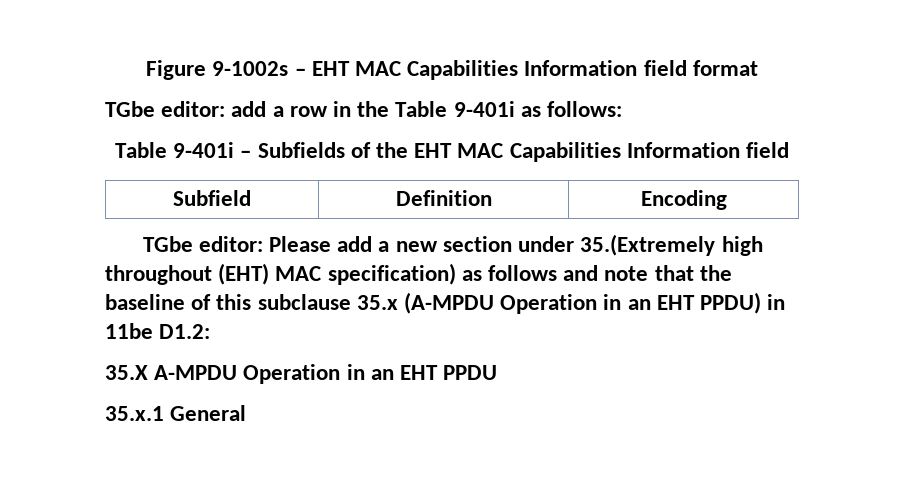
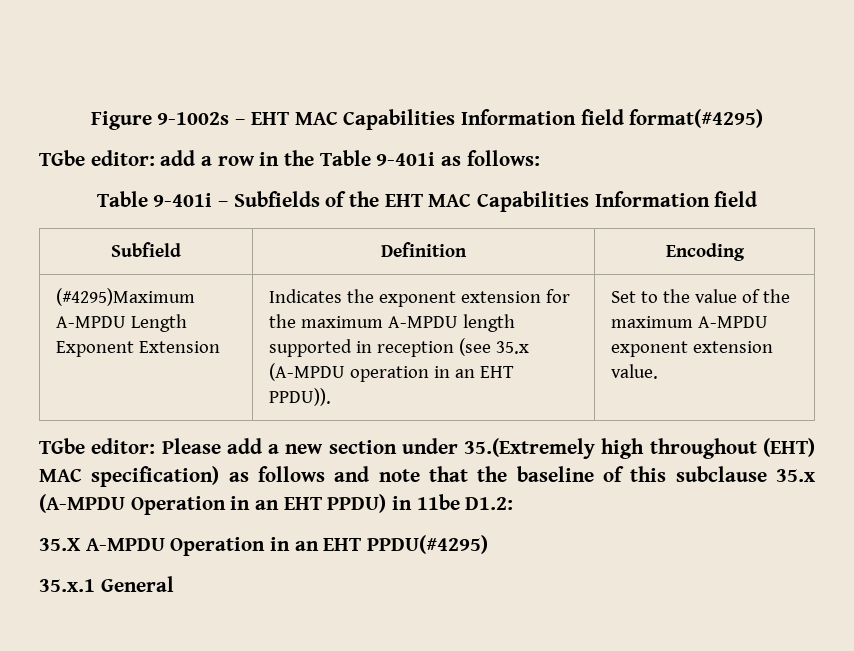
- Figure 9-1002s – EHT MAC Capabilities Information field format
+ Figure 9-1002s – EHT MAC Capabilities Information field format(#4295)
+ (#4295)Maximum A-MPDU Length Exponent Extension | Indicates the exponent extension for the maximum A-MPDU length supported in reception (see 35.x (A-MPDU operation in an EHT PPDU)). | Set to the value of the maximum A-MPDU exponent extension value.
- 35.X A-MPDU Operation in an EHT PPDU
+ 35.X A-MPDU Operation in an EHT PPDU(#4295)

